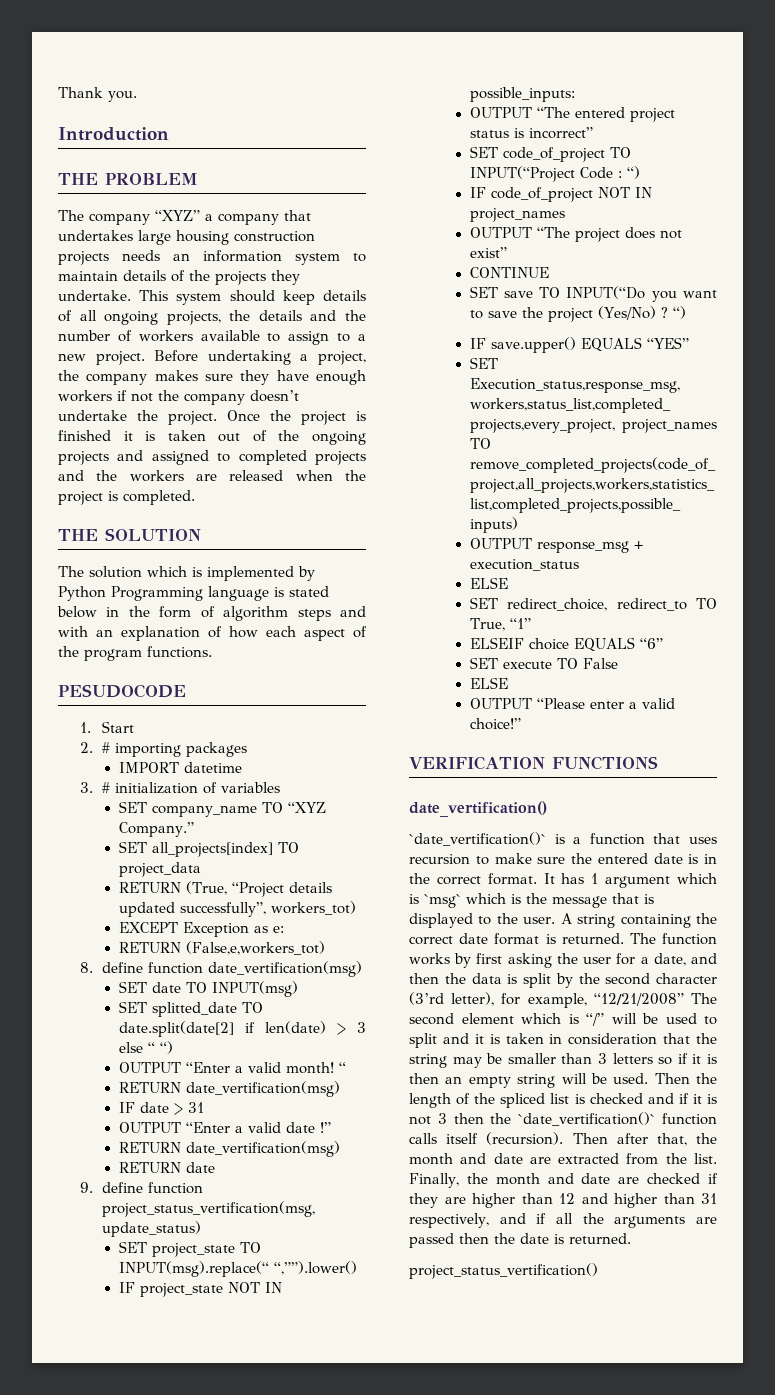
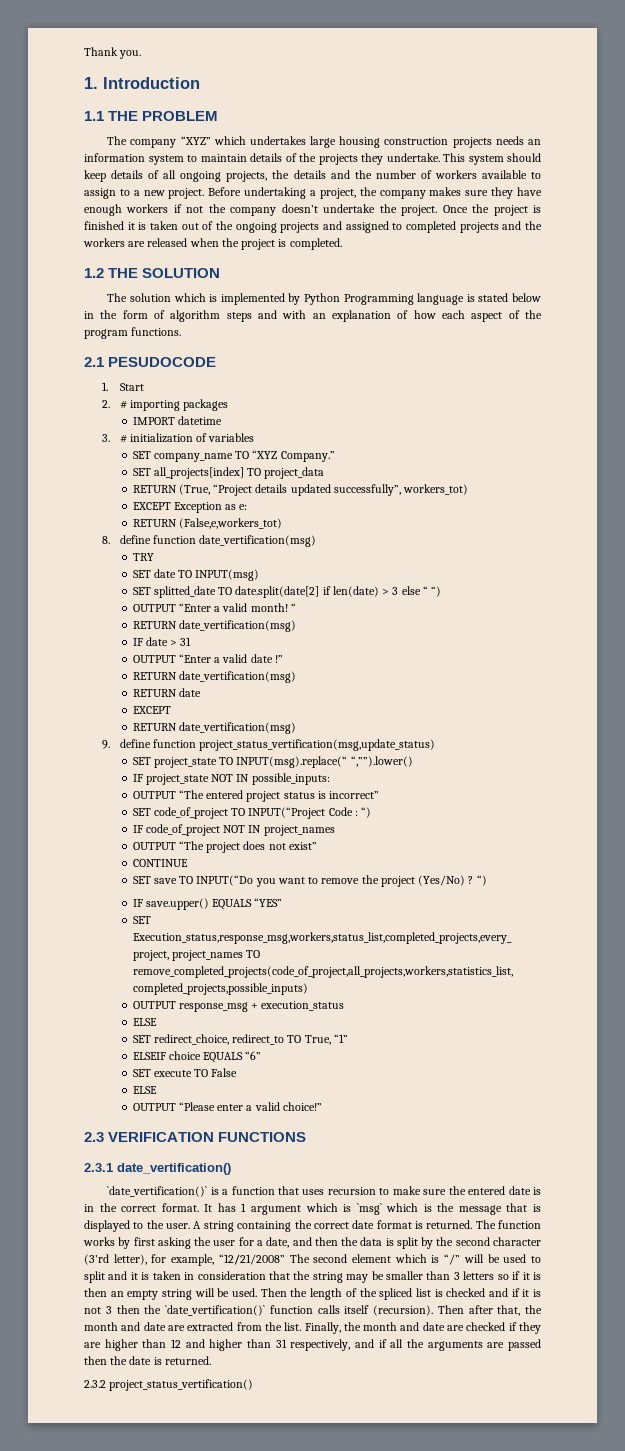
- Introduction
+ 1. Introduction
- THE PROBLEM
+ 1.1 THE PROBLEM
- The company “XYZ” a company that undertakes large housing construction projects needs an information system to maintain details of the projects they undertake.
+ The company “XYZ” which undertakes large housing construction projects needs an information system to maintain details of the projects they undertake.
- THE SOLUTION
+ 1.2 THE SOLUTION
- PESUDOCODE
+ 2.1 PESUDOCODE
+ TRY
  RETURN date
+ EXCEPT
+ RETURN date_vertification(msg)
- SET save TO INPUT(“Do you want to save the project (Yes/No) ?
+ SET save TO INPUT(“Do you want to remove the project (Yes/No) ?
- VERIFICATION FUNCTIONS
+ 2.3 VERIFICATION FUNCTIONS
- date_vertification()
+ 2.3.1 date_vertification()
- project_status_vertification()
+ 2.3.2 project_status_vertification()

